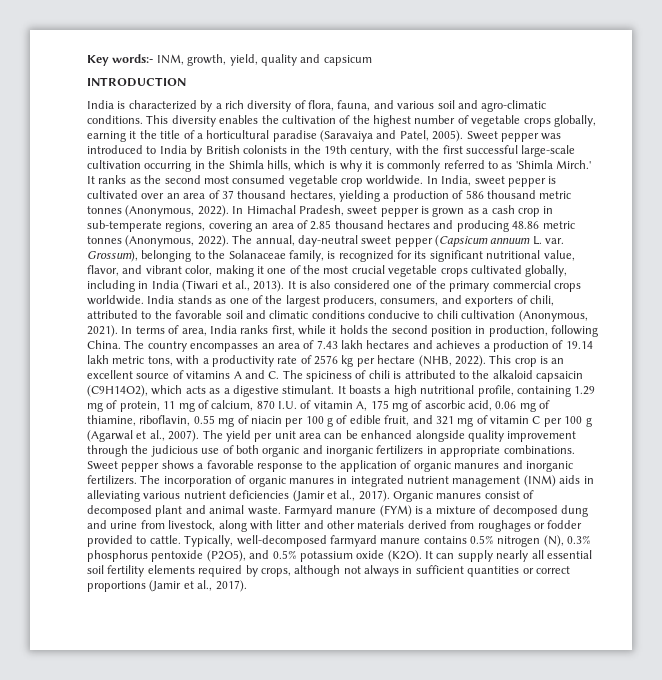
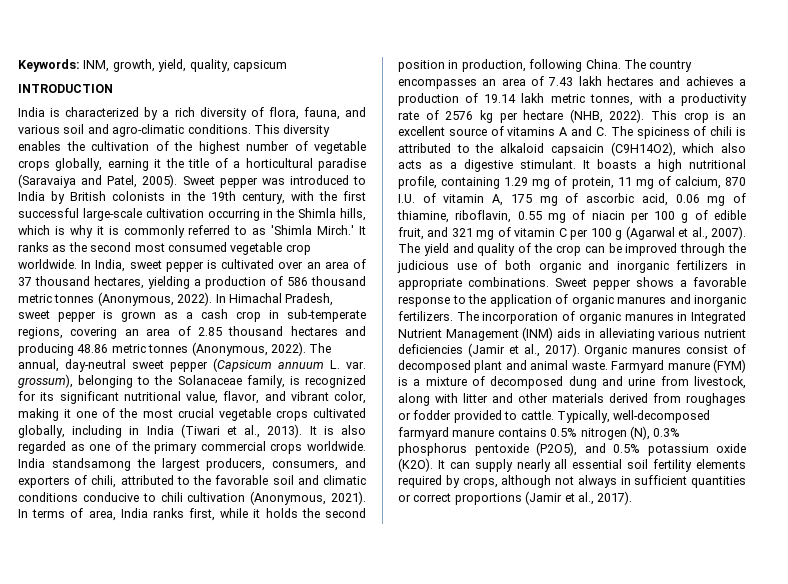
- Key words:- INM, growth, yield, quality and capsicum
+ Keywords: INM, growth, yield, quality, capsicum
- The annual, day-neutral sweet pepper (Capsicum annuum L. var. Grossum), belonging to the Solanaceae family, is recognized for its significant nutritional value, flavor, and vibrant color, making it one of the most crucial vegetable crops cultivated globally, including in India (Tiwari et al., 2013).
+ The annual, day-neutral sweet pepper (Capsicum annuum L. var. grossum), belonging to the Solanaceae family, is recognized for its significant nutritional value, flavor, and vibrant color, making it one of the most crucial vegetable crops cultivated globally, including in India (Tiwari et al., 2013).
- It is also considered one of the primary commercial crops worldwide.
+ It is also regarded as one of the primary commercial crops worldwide.
- India stands as one of the largest producers, consumers, and exporters of chili, attributed to the favorable soil and climatic conditions conducive to chili cultivation (Anonymous, 2021).
+ India standsamong the largest producers, consumers, and exporters of chili, attributed to the favorable soil and climatic conditions conducive to chili cultivation (Anonymous, 2021).
- The country encompasses an area of 7.43 lakh hectares and achieves a production of 19.14 lakh metric tons, with a productivity rate of 2576 kg per hectare (NHB, 2022).
+ The country encompasses an area of 7.43 lakh hectares and achieves a production of 19.14 lakh metric tonnes, with a productivity rate of 2576 kg per hectare (NHB, 2022).
- This crop is an excellent source of vitamins A and C. The spiciness of chili is attributed to the alkaloid capsaicin (C9H14O2), which acts as a digestive stimulant.
+ This crop is an excellent source of vitamins A and C. The spiciness of chili is attributed to the alkaloid capsaicin (C9H14O2), which also acts as a digestive stimulant.
- The yield per unit area can be enhanced alongside quality improvement through the judicious use of both organic and inorganic fertilizers in appropriate combinations.
+ The yield and quality of the crop can be improved through the judicious use of both organic and inorganic fertilizers in appropriate combinations.
- The incorporation of organic manures in integrated nutrient management (INM) aids in alleviating various nutrient deficiencies (Jamir et al., 2017).
+ The incorporation of organic manures in Integrated Nutrient Management (INM) aids in alleviating various nutrient deficiencies (Jamir et al., 2017).

